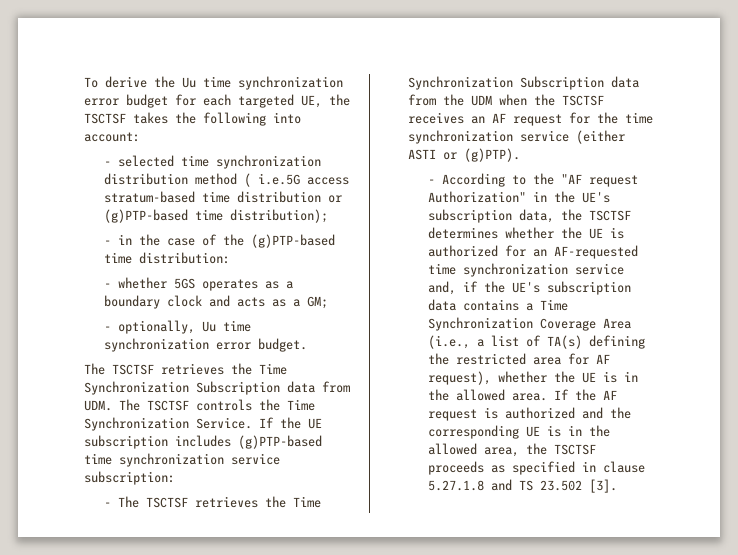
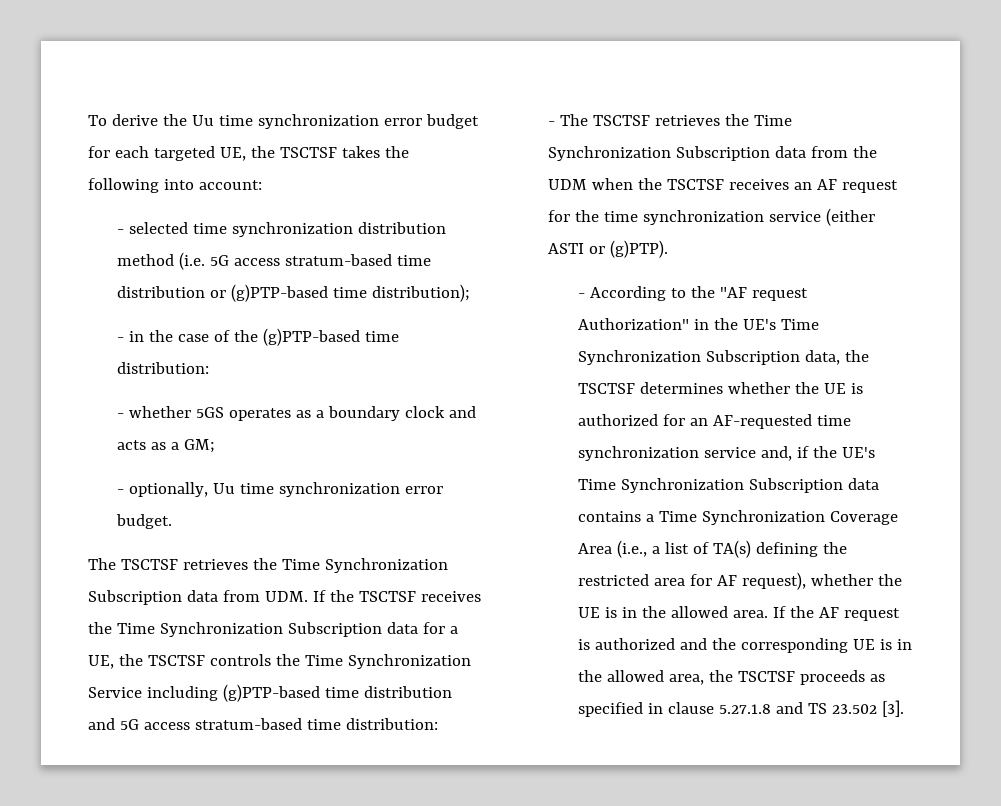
- - selected time synchronization distribution method ( i.e.5G access stratum-based time distribution or (g)PTP-based time distribution);
+ - selected time synchronization distribution method (i.e. 5G access stratum-based time distribution or (g)PTP-based time distribution);
- The TSCTSF retrieves the Time Synchronization Subscription data from UDM. The TSCTSF controls the Time Synchronization Service. If the UE subscription includes (g)PTP-based time synchronization service subscription:
+ The TSCTSF retrieves the Time Synchronization Subscription data from UDM. If the TSCTSF receives the Time Synchronization Subscription data for a UE, the TSCTSF controls the Time Synchronization Service including (g)PTP-based time distribution and 5G access stratum-based time distribution:
- - According to the "AF request Authorization" in the UE's subscription data, the TSCTSF determines whether the UE is authorized for an AF-requested time synchronization service and, if the UE's subscription data contains a Time Synchronization Coverage Area (i.e., a list of TA(s) defining the restricted area for AF request), whether the UE is in the allowed area.
+ - According to the "AF request Authorization" in the UE's Time Synchronization Subscription data, the TSCTSF determines whether the UE is authorized for an AF-requested time synchronization service and, if the UE's Time Synchronization Subscription data contains a Time Synchronization Coverage Area (i.e., a list of TA(s) defining the restricted area for AF request), whether the UE is in the allowed area.

